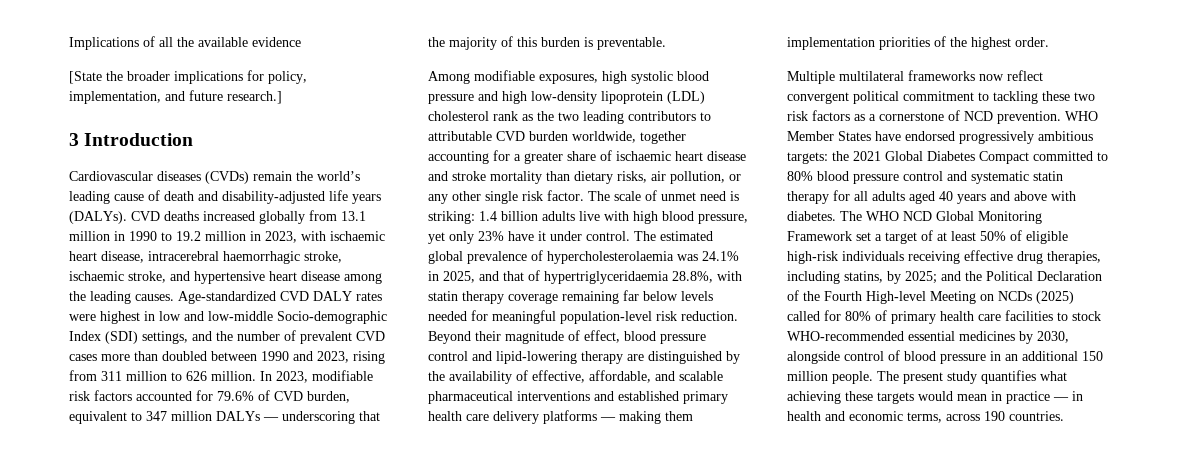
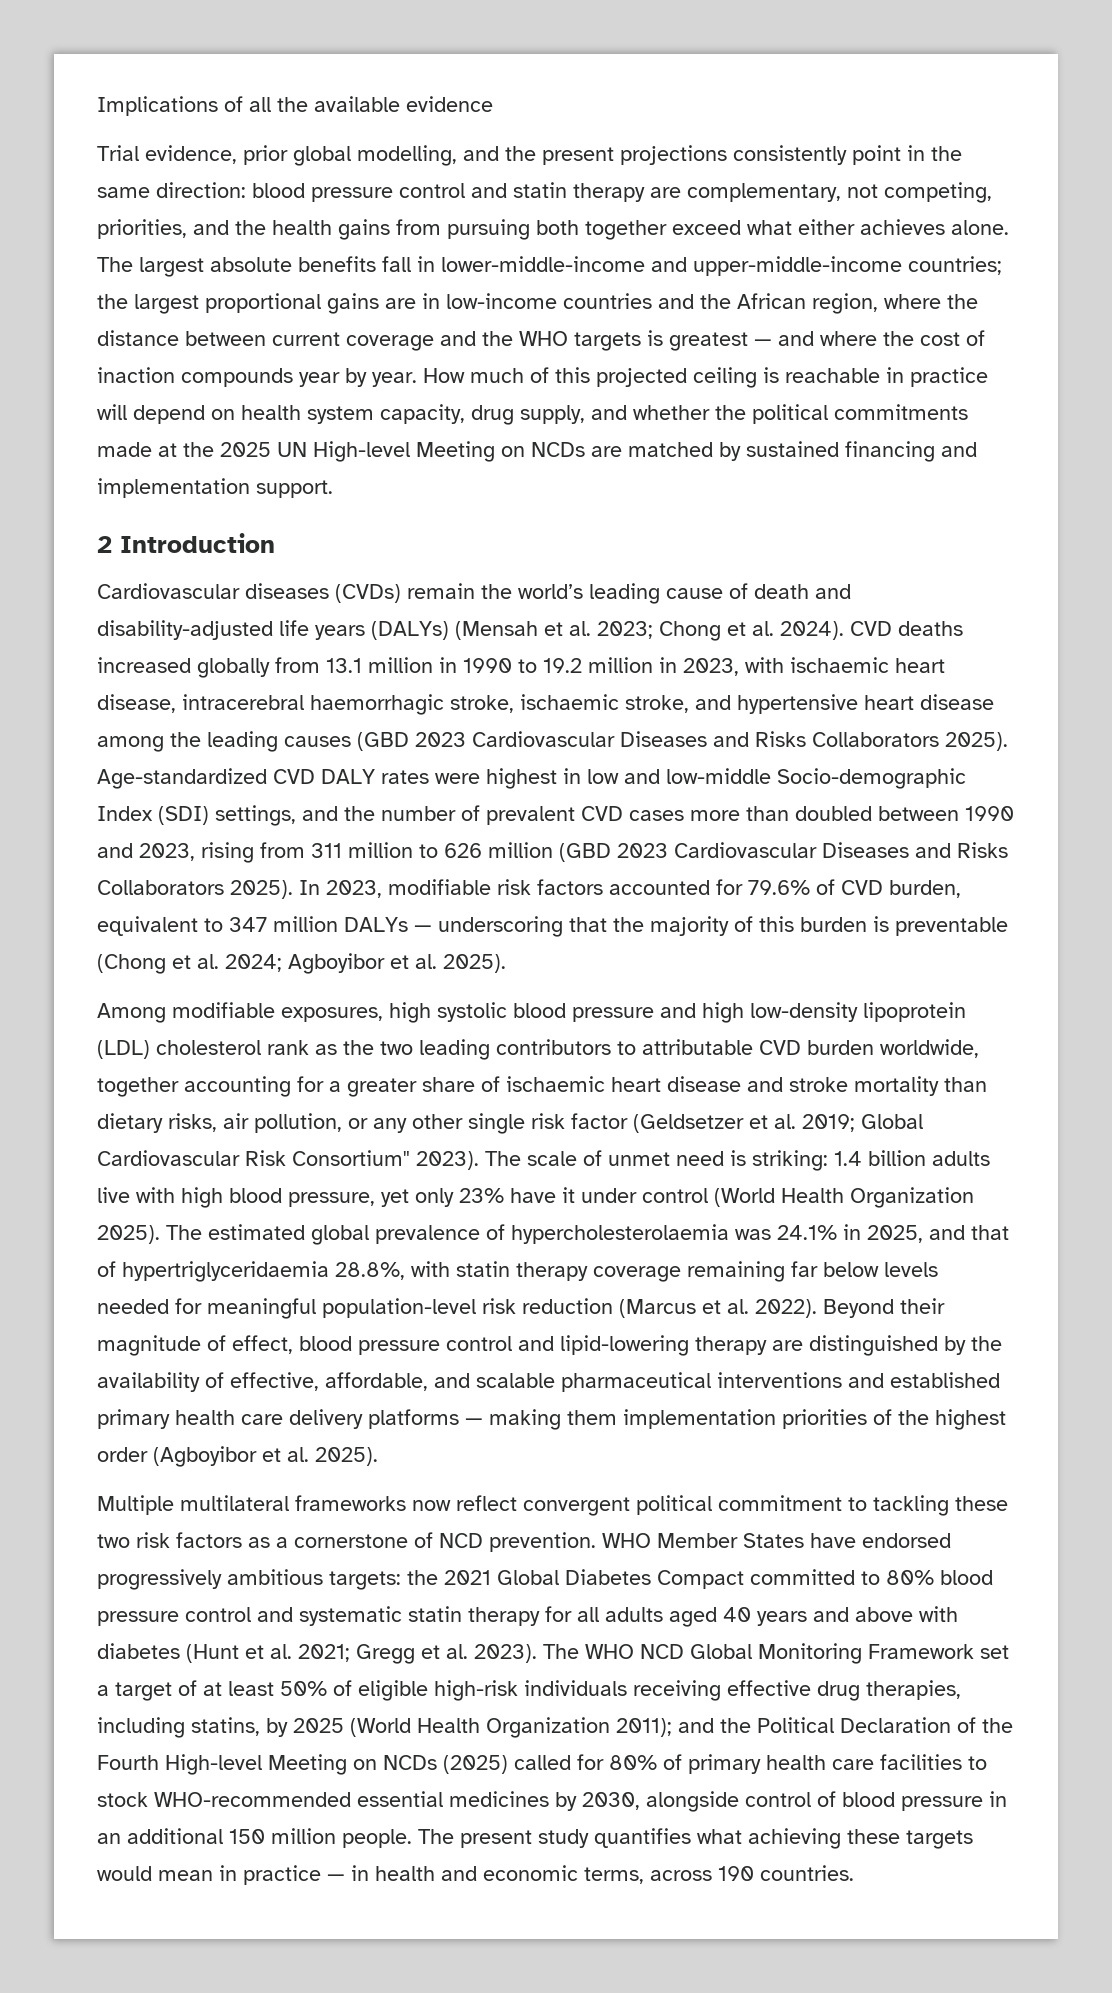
- [State the broader implications for policy, implementation, and future research.]
- 3 Introduction
+ Trial evidence, prior global modelling, and the present projections consistently point in the same direction: blood pressure control and statin therapy are complementary, not competing, priorities, and the health gains from pursuing both together exceed what either achieves alone. The largest absolute benefits fall in lower-middle-income and upper-middle-income countries; the largest proportional gains are in low-income countries and the African region, where the distance between current coverage and the WHO targets is greatest — and where the cost of inaction compounds year by year. How much of this projected ceiling is reachable in practice will depend on health system capacity, drug supply, and whether the political commitments made at the 2025 UN High-level Meeting on NCDs are matched by sustained financing and implementation support.
+ 2 Introduction
- Cardiovascular diseases (CVDs) remain the world’s leading cause of death and disability-adjusted life years (DALYs).
+ Cardiovascular diseases (CVDs) remain the world’s leading cause of death and disability-adjusted life years (DALYs) (Mensah et al. 2023; Chong et al. 2024).
- CVD deaths increased globally from 13.1 million in 1990 to 19.2 million in 2023, with ischaemic heart disease, intracerebral haemorrhagic stroke, ischaemic stroke, and hypertensive heart disease among the leading causes.
+ CVD deaths increased globally from 13.1 million in 1990 to 19.2 million in 2023, with ischaemic heart disease, intracerebral haemorrhagic stroke, ischaemic stroke, and hypertensive heart disease among the leading causes (GBD 2023 Cardiovascular Diseases and Risks Collaborators 2025).
- Age-standardized CVD DALY rates were highest in low and low-middle Socio-demographic Index (SDI) settings, and the number of prevalent CVD cases more than doubled between 1990 and 2023, rising from 311 million to 626 million.
+ Age-standardized CVD DALY rates were highest in low and low-middle Socio-demographic Index (SDI) settings, and the number of prevalent CVD cases more than doubled between 1990 and 2023, rising from 311 million to 626 million (GBD 2023 Cardiovascular Diseases and Risks Collaborators 2025).
- In 2023, modifiable risk factors accounted for 79.6% of CVD burden, equivalent to 347 million DALYs — underscoring that the majority of this burden is preventable.
+ In 2023, modifiable risk factors accounted for 79.6% of CVD burden, equivalent to 347 million DALYs — underscoring that the majority of this burden is preventable (Chong et al. 2024; Agboyibor et al. 2025).
- Among modifiable exposures, high systolic blood pressure and high low-density lipoprotein (LDL) cholesterol rank as the two leading contributors to attributable CVD burden worldwide, together accounting for a greater share of ischaemic heart disease and stroke mortality than dietary risks, air pollution, or any other single risk factor.
+ Among modifiable exposures, high systolic blood pressure and high low-density lipoprotein (LDL) cholesterol rank as the two leading contributors to attributable CVD burden worldwide, together accounting for a greater share of ischaemic heart disease and stroke mortality than dietary risks, air pollution, or any other single risk factor (Geldsetzer et al. 2019; Global Cardiovascular Risk Consortium" 2023).
- The scale of unmet need is striking: 1.4 billion adults live with high blood pressure, yet only 23% have it under control.
+ The scale of unmet need is striking: 1.4 billion adults live with high blood pressure, yet only 23% have it under control (World Health Organization 2025).
- The estimated global prevalence of hypercholesterolaemia was 24.1% in 2025, and that of hypertriglyceridaemia 28.8%, with statin therapy coverage remaining far below levels needed for meaningful population-level risk reduction.
+ The estimated global prevalence of hypercholesterolaemia was 24.1% in 2025, and that of hypertriglyceridaemia 28.8%, with statin therapy coverage remaining far below levels needed for meaningful population-level risk reduction (Marcus et al. 2022).
- Beyond their magnitude of effect, blood pressure control and lipid-lowering therapy are distinguished by the availability of effective, affordable, and scalable pharmaceutical interventions and established primary health care delivery platforms — making them implementation priorities of the highest order.
+ Beyond their magnitude of effect, blood pressure control and lipid-lowering therapy are distinguished by the availability of effective, affordable, and scalable pharmaceutical interventions and established primary health care delivery platforms — making them implementation priorities of the highest order (Agboyibor et al. 2025).
- WHO Member States have endorsed progressively ambitious targets: the 2021 Global Diabetes Compact committed to 80% blood pressure control and systematic statin therapy for all adults aged 40 years and above with diabetes.
+ WHO Member States have endorsed progressively ambitious targets: the 2021 Global Diabetes Compact committed to 80% blood pressure control and systematic statin therapy for all adults aged 40 years and above with diabetes (Hunt et al. 2021; Gregg et al. 2023).
- The WHO NCD Global Monitoring Framework set a target of at least 50% of eligible high-risk individuals receiving effective drug therapies, including statins, by 2025;
+ The WHO NCD Global Monitoring Framework set a target of at least 50% of eligible high-risk individuals receiving effective drug therapies, including statins, by 2025 (World Health Organization 2011);

